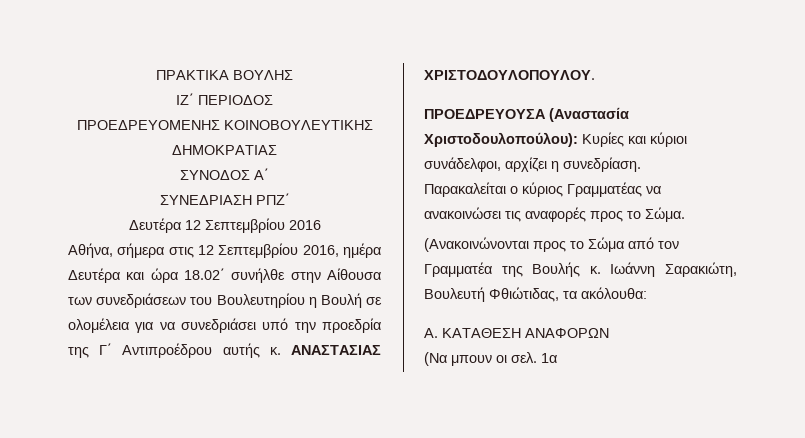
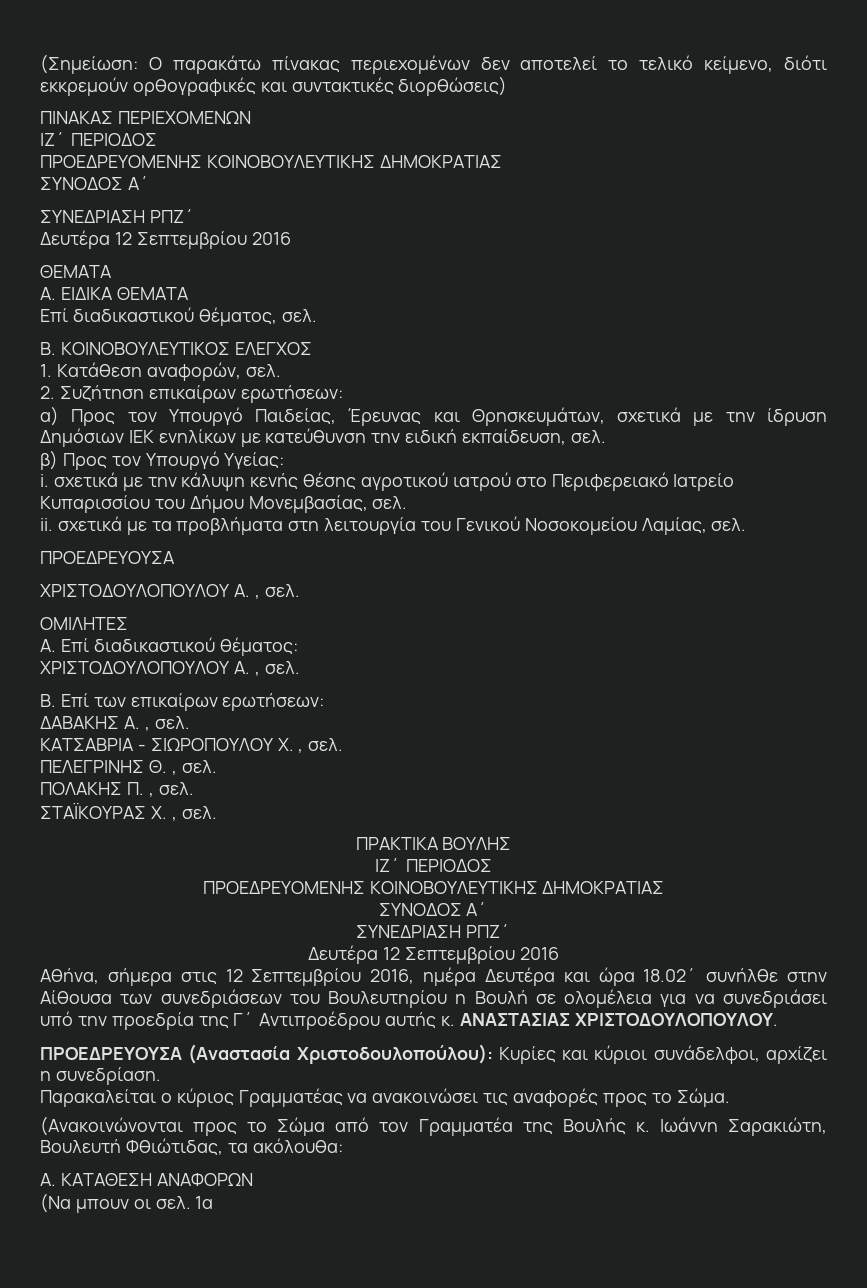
+ (Σημείωση: Ο παρακάτω πίνακας περιεχομένων δεν αποτελεί το τελικό κείμενο, διότι εκκρεμούν ορθογραφικές και συντακτικές διορθώσεις)
+ ΠΙΝΑΚΑΣ ΠΕΡΙΕΧΟΜΕΝΩΝ
+ ΙΖ΄ ΠΕΡΙΟΔΟΣ
+ ΠΡΟΕΔΡΕΥΟΜΕΝΗΣ ΚΟΙΝΟΒΟΥΛΕΥΤΙΚΗΣ ΔΗΜΟΚΡΑΤΙΑΣ
+ ΣΥΝΟΔΟΣ Α΄
+ ΣΥΝΕΔΡΙΑΣΗ ΡΠΖ΄
+ Δευτέρα 12 Σεπτεμβρίου 2016
+ ΘΕΜΑΤΑ
+ Α. ΕΙΔΙΚΑ ΘΕΜΑΤΑ
+ Επί διαδικαστικού θέματος, σελ.
+ Β. ΚΟΙΝΟΒΟΥΛΕΥΤΙΚΟΣ ΕΛΕΓΧΟΣ
+ 1. Κατάθεση αναφορών, σελ.
+ 2. Συζήτηση επικαίρων ερωτήσεων:
+ α) Προς τον Υπουργό Παιδείας, Έρευνας και Θρησκευμάτων, σχετικά με την ίδρυση Δημόσιων ΙΕΚ ενηλίκων με κατεύθυνση την ειδική εκπαίδευση, σελ.
+ β) Προς τον Υπουργό Υγείας:
+ i. σχετικά με την κάλυψη κενής θέσης αγροτικού ιατρού στο Περιφερειακό Ιατρείο Κυπαρισσίου του Δήμου Μονεμβασίας, σελ.
+ ii. σχετικά με τα προβλήματα στη λειτουργία του Γενικού Νοσοκομείου Λαμίας, σελ.
+ ΠΡΟΕΔΡΕΥΟΥΣΑ
+ ΧΡΙΣΤΟΔΟΥΛΟΠΟΥΛΟΥ Α. , σελ.
+ ΟΜΙΛΗΤΕΣ
+ Α. Επί διαδικαστικού θέματος:
+ ΧΡΙΣΤΟΔΟΥΛΟΠΟΥΛΟΥ Α. , σελ.
+ Β. Επί των επικαίρων ερωτήσεων:
+ ΔΑΒΑΚΗΣ Α. , σελ.
+ ΚΑΤΣΑΒΡΙΑ - ΣΙΩΡΟΠΟΥΛΟΥ Χ. , σελ.
+ ΠΕΛΕΓΡΙΝΗΣ Θ. , σελ.
+ ΠΟΛΑΚΗΣ Π. , σελ.
+ ΣΤΑΪΚΟΥΡΑΣ Χ. , σελ.

